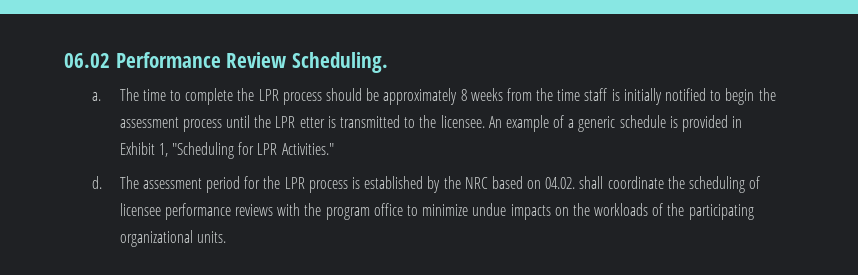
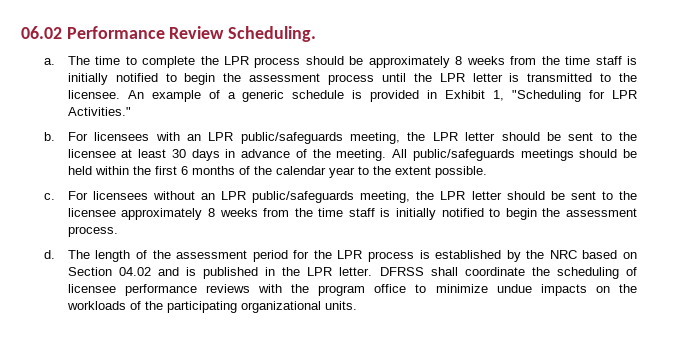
- The time to complete the LPR process should be approximately 8 weeks from the time staff is initially notified to begin the assessment process until the LPR etter is transmitted to the licensee.
+ The time to complete the LPR process should be approximately 8 weeks from the time staff is initially notified to begin the assessment process until the LPR letter is transmitted to the licensee.
- d. The assessment period for the LPR process is established by the NRC based on 04.02. shall coordinate the scheduling of licensee performance reviews with the program office to minimize undue impacts on the workloads of the participating organizational units.
+ b. For licensees with an LPR public/safeguards meeting, the LPR letter should be sent to the licensee at least 30 days in advance of the meeting. All public/safeguards meetings should be held within the first 6 months of the calendar year to the extent possible.
+ c. For licensees without an LPR public/safeguards meeting, the LPR letter should be sent to the licensee approximately 8 weeks from the time staff is initially notified to begin the assessment process.
+ d. The length of the assessment period for the LPR process is established by the NRC based on Section 04.02 and is published in the LPR letter. DFRSS shall coordinate the scheduling of licensee performance reviews with the program office to minimize undue impacts on the workloads of the participating organizational units.

